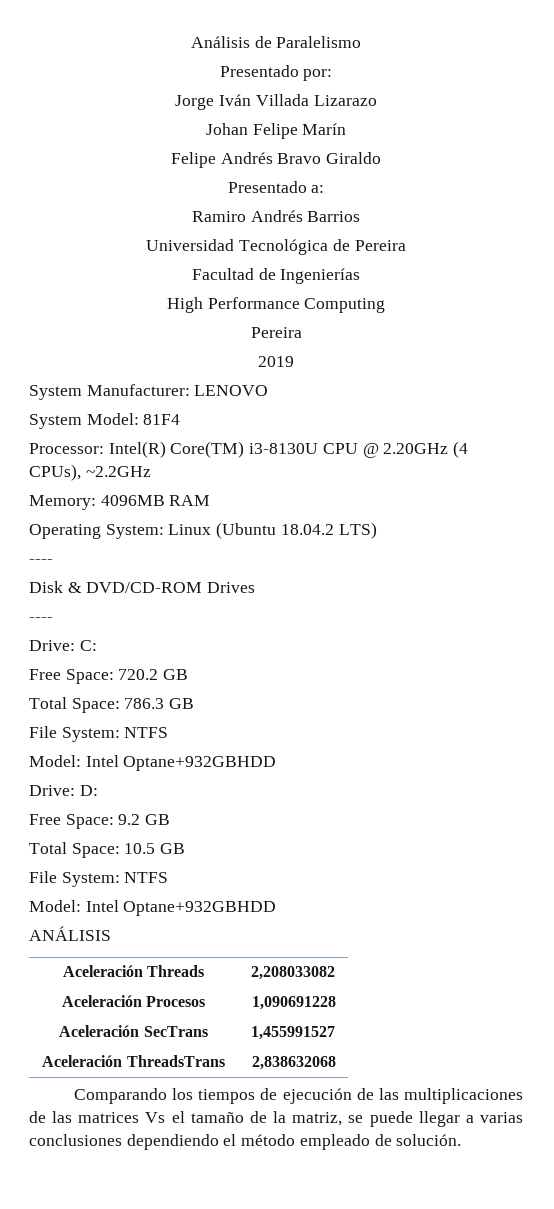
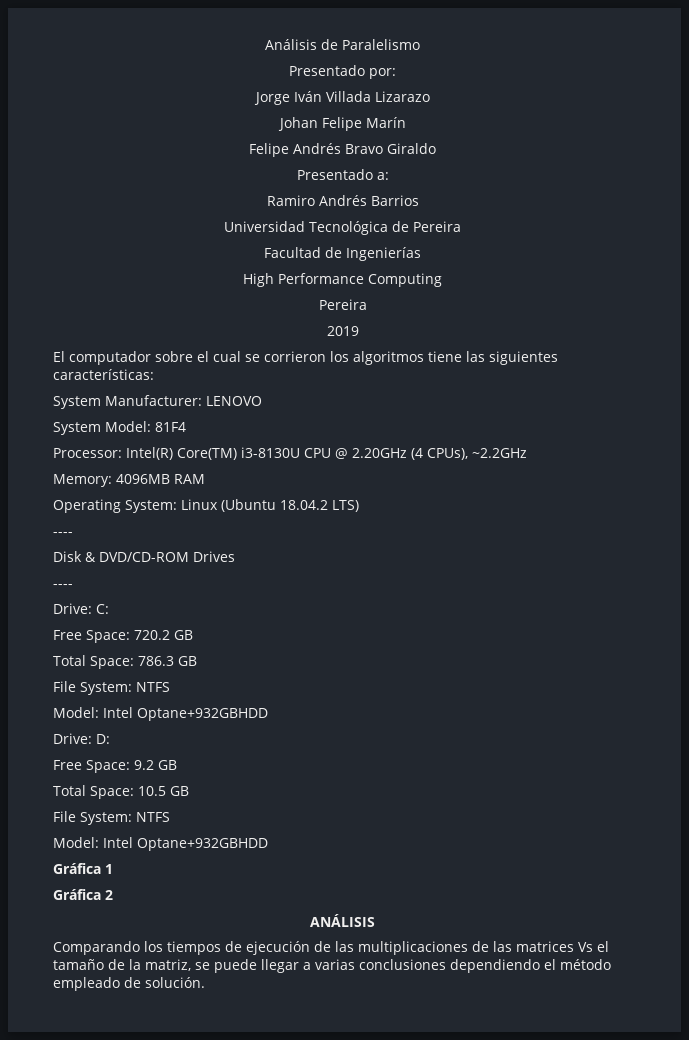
+ El computador sobre el cual se corrieron los algoritmos tiene las siguientes características:
+ Gráfica 1
+ Gráfica 2
  ANÁLISIS
- Aceleración Threads | 2,208033082
- Aceleración Procesos | 1,090691228
- Aceleración SecTrans | 1,455991527
- Aceleración ThreadsTrans | 2,838632068

